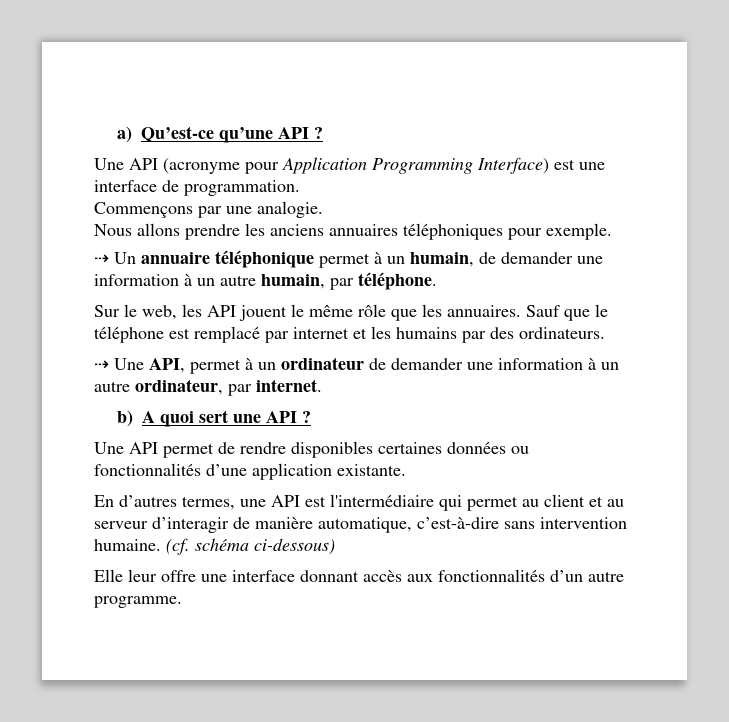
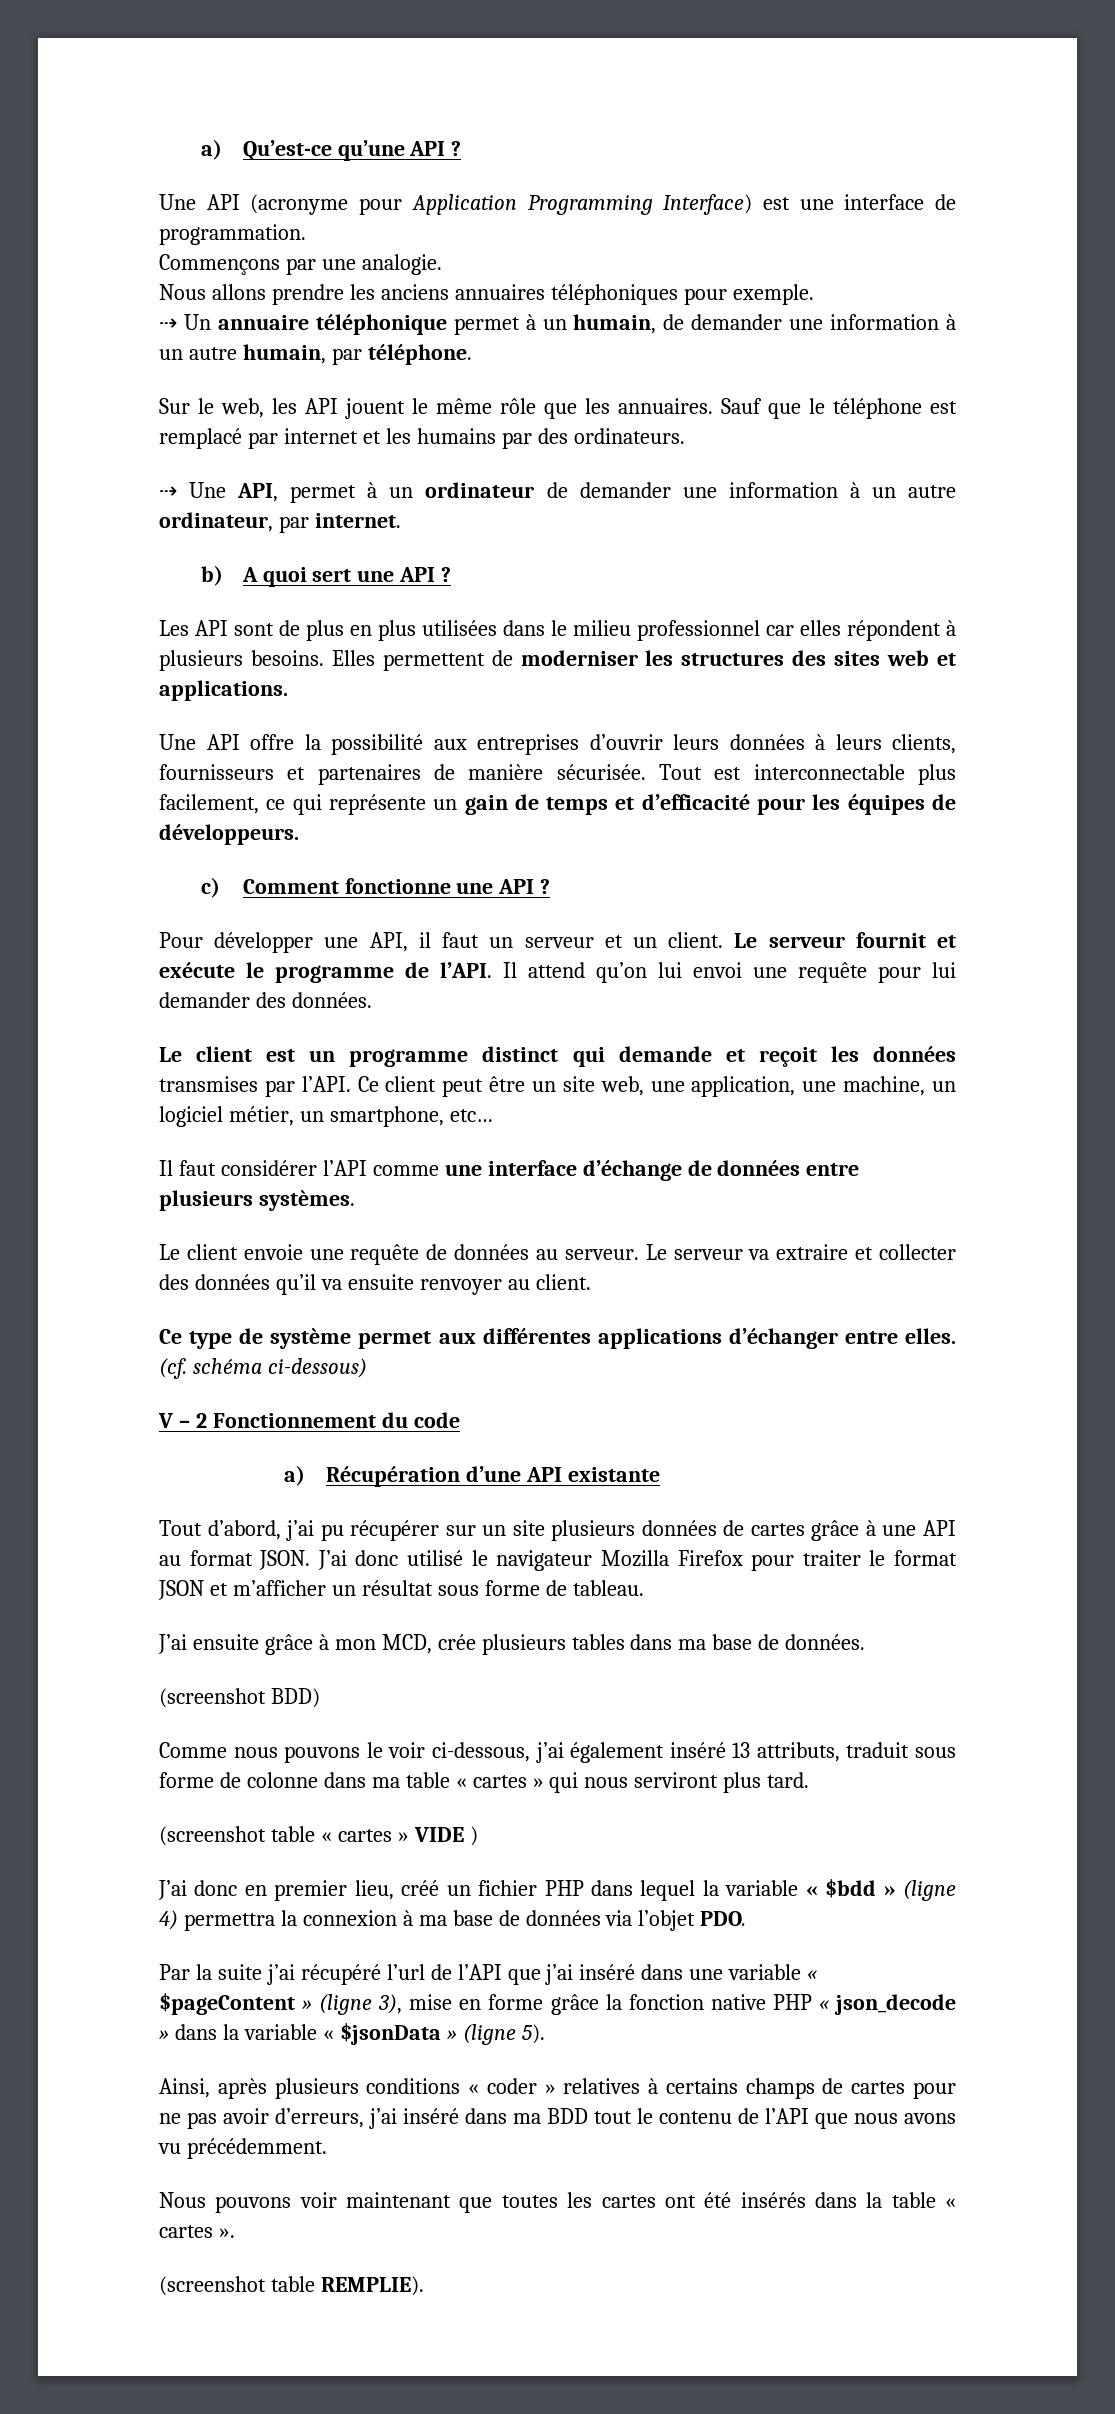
- Une API permet de rendre disponibles certaines données ou fonctionnalités d’une application existante.
- En d’autres termes, une API est l'intermédiaire qui permet au client et au serveur d’interagir de manière automatique, c’est-à-dire sans intervention humaine. (cf. schéma ci-dessous)
- Elle leur offre une interface donnant accès aux fonctionnalités d’un autre programme.
+ Les API sont de plus en plus utilisées dans le milieu professionnel car elles répondent à plusieurs besoins. Elles permettent de moderniser les structures des sites web et applications.
+ Une API offre la possibilité aux entreprises d’ouvrir leurs données à leurs clients, fournisseurs et partenaires de manière sécurisée. Tout est interconnectable plus facilement, ce qui représente un gain de temps et d’efficacité pour les équipes de développeurs.
+ c) Comment fonctionne une API ?
+ Pour développer une API, il faut un serveur et un client. Le serveur fournit et exécute le programme de l’API. Il attend qu’on lui envoi une requête pour lui demander des données.
+ Le client est un programme distinct qui demande et reçoit les données transmises par l’API. Ce client peut être un site web, une application, une machine, un logiciel métier, un smartphone, etc…
+ Il faut considérer l’API comme une interface d’échange de données entre plusieurs systèmes.
+ Le client envoie une requête de données au serveur. Le serveur va extraire et collecter des données qu’il va ensuite renvoyer au client.
+ Ce type de système permet aux différentes applications d’échanger entre elles. (cf. schéma ci-dessous)
+ V – 2 Fonctionnement du code
+ a) Récupération d’une API existante
+ Tout d’abord, j’ai pu récupérer sur un site plusieurs données de cartes grâce à une API au format JSON. J’ai donc utilisé le navigateur Mozilla Firefox pour traiter le format JSON et m’afficher un résultat sous forme de tableau.
+ J’ai ensuite grâce à mon MCD, crée plusieurs tables dans ma base de données.
+ (screenshot BDD)
+ Comme nous pouvons le voir ci-dessous, j’ai également inséré 13 attributs, traduit sous forme de colonne dans ma table « cartes » qui nous serviront plus tard.
+ (screenshot table « cartes » VIDE )
+ J’ai donc en premier lieu, créé un fichier PHP dans lequel la variable « $bdd » (ligne 4) permettra la connexion à ma base de données via l’objet PDO.
+ Par la suite j’ai récupéré l’url de l’API que j’ai inséré dans une variable « $pageContent » (ligne 3), mise en forme grâce la fonction native PHP « json_decode » dans la variable « $jsonData » (ligne 5).
+ Ainsi, après plusieurs conditions « coder » relatives à certains champs de cartes pour ne pas avoir d’erreurs, j’ai inséré dans ma BDD tout le contenu de l’API que nous avons vu précédemment.
+ Nous pouvons voir maintenant que toutes les cartes ont été insérés dans la table « cartes ».
+ (screenshot table REMPLIE).

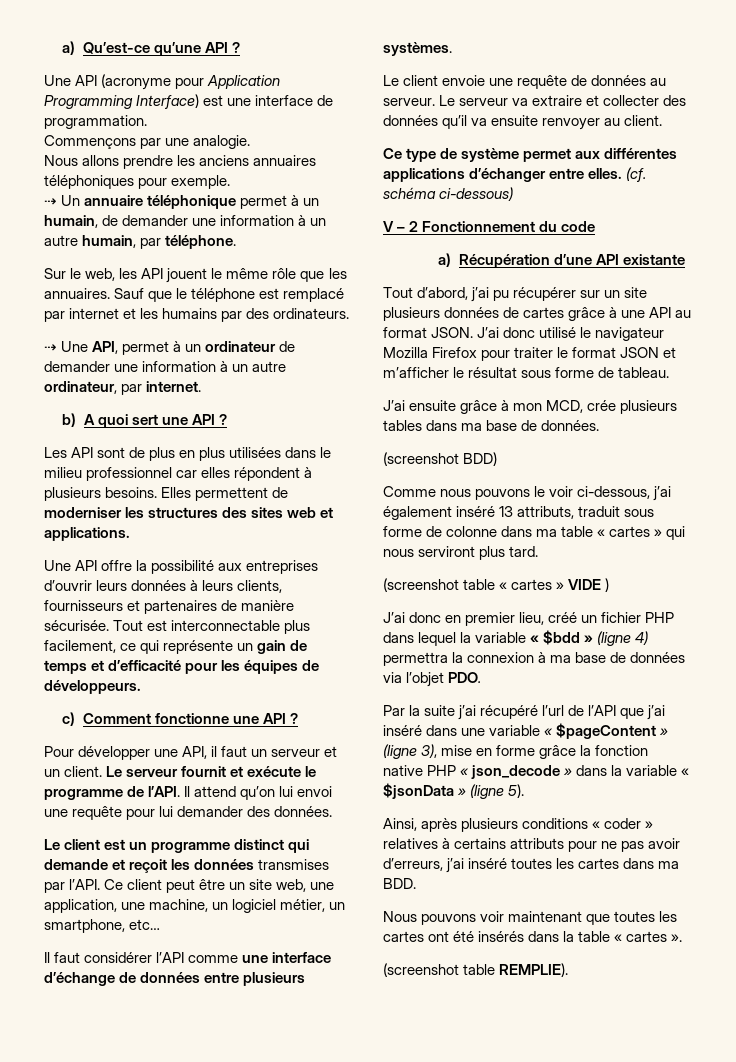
- J’ai donc utilisé le navigateur Mozilla Firefox pour traiter le format JSON et m’afficher un résultat sous forme de tableau.
+ J’ai donc utilisé le navigateur Mozilla Firefox pour traiter le format JSON et m’afficher le résultat sous forme de tableau.
- Ainsi, après plusieurs conditions « coder » relatives à certains champs de cartes pour ne pas avoir d’erreurs, j’ai inséré dans ma BDD tout le contenu de l’API que nous avons vu précédemment.
+ Ainsi, après plusieurs conditions « coder » relatives à certains attributs pour ne pas avoir d’erreurs, j’ai inséré toutes les cartes dans ma BDD.

